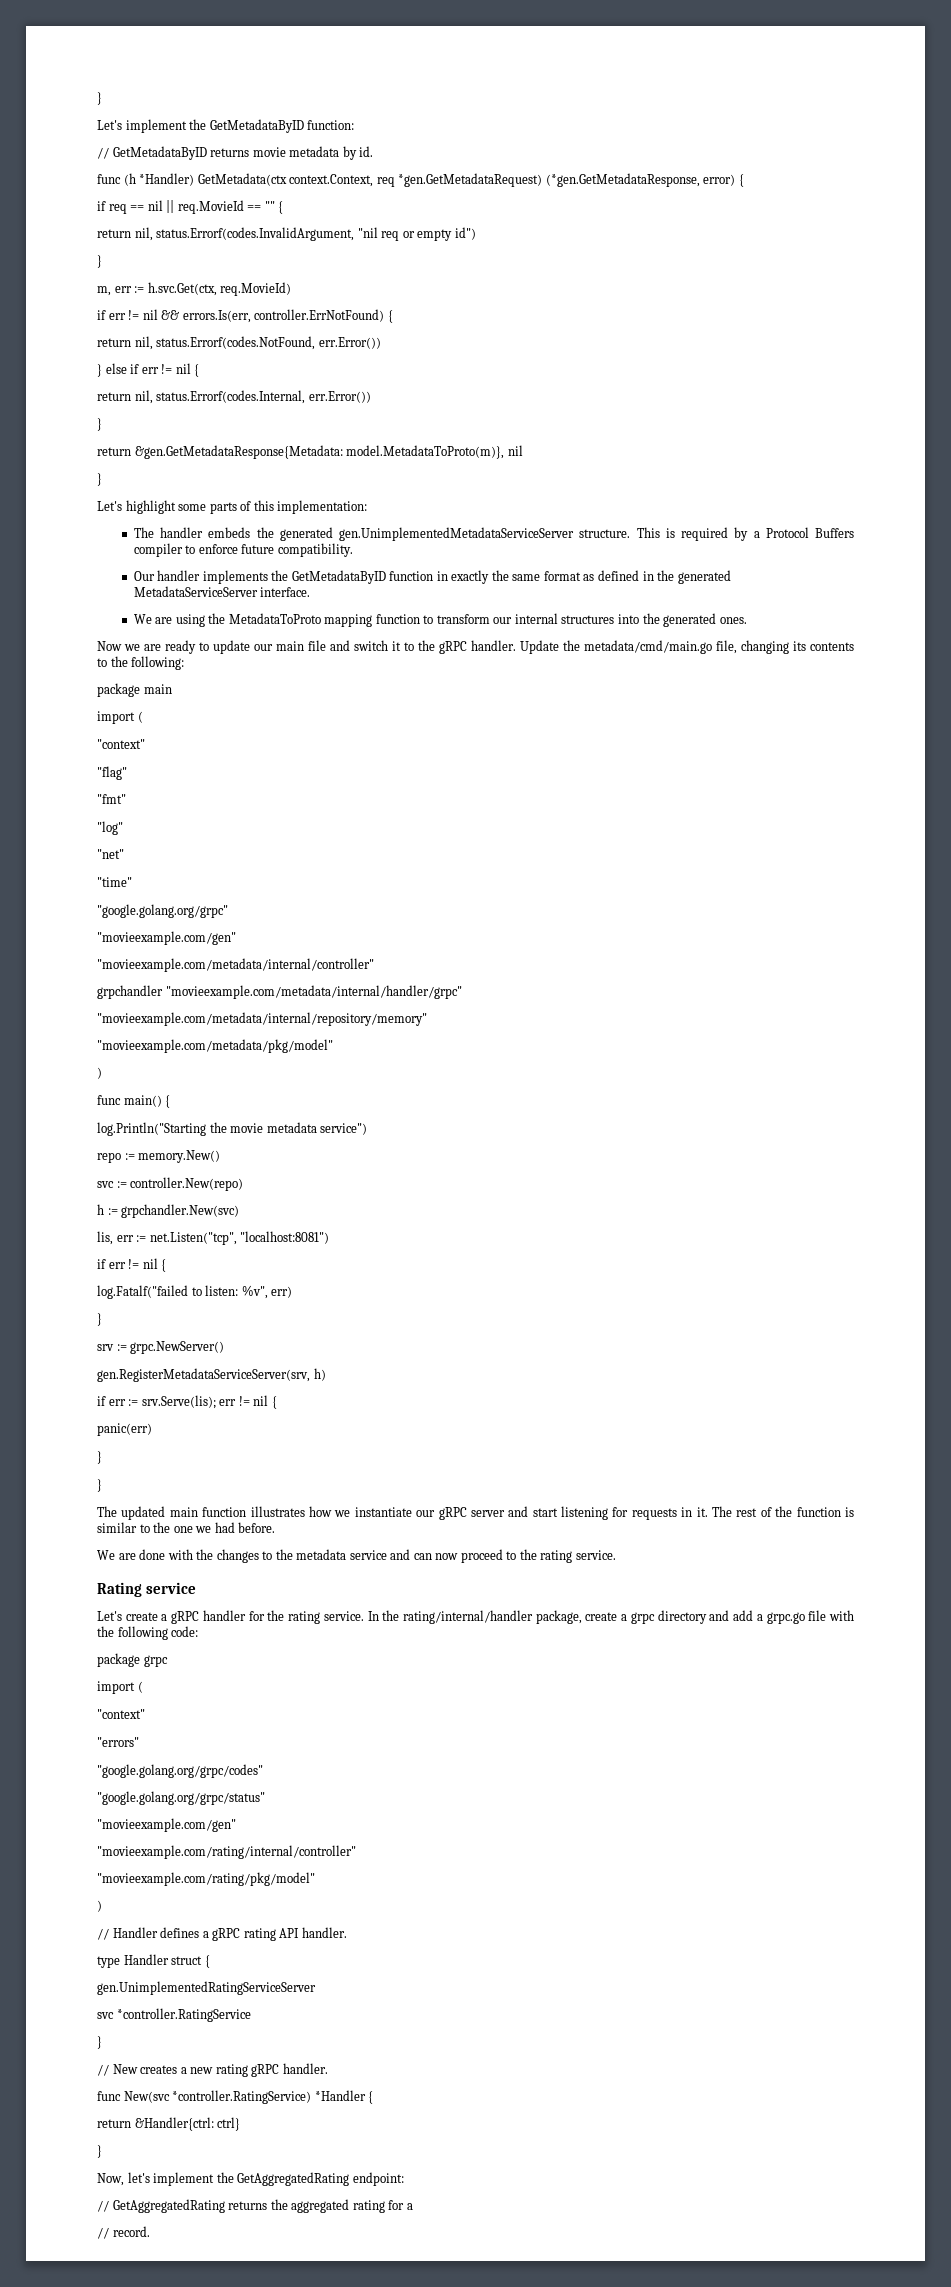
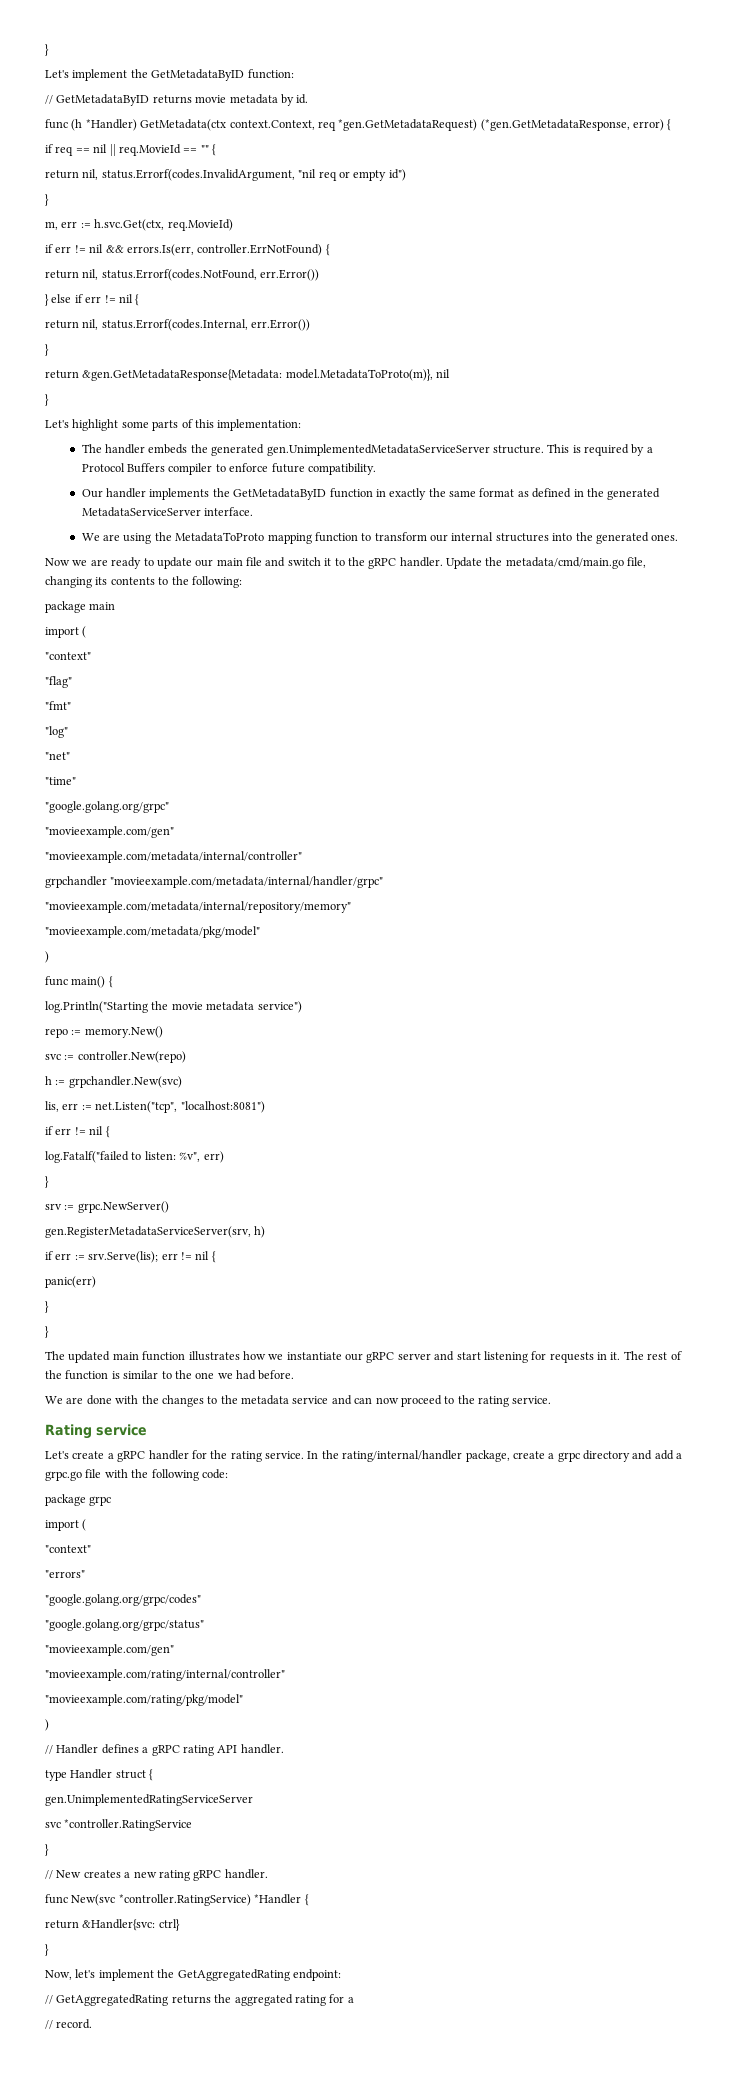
- return &Handler{ctrl: ctrl}
+ return &Handler{svc: ctrl}

